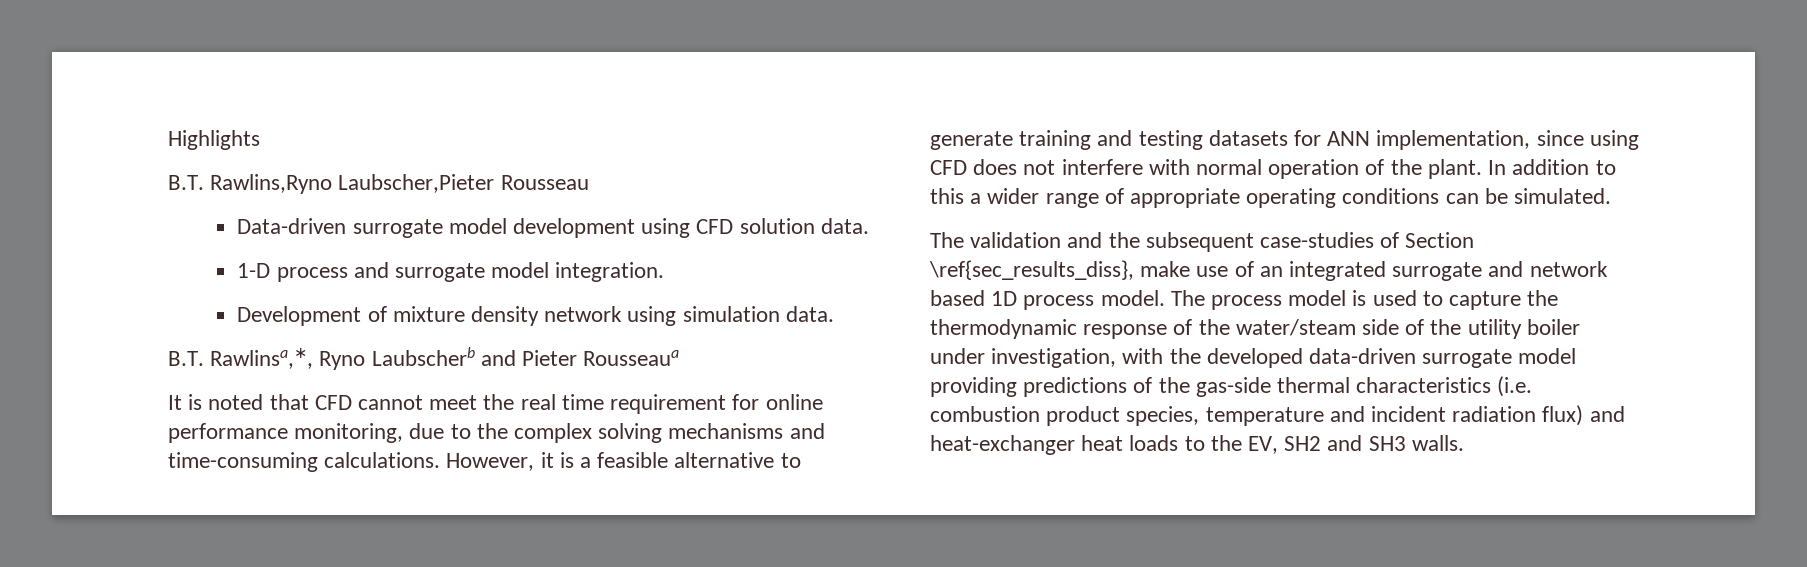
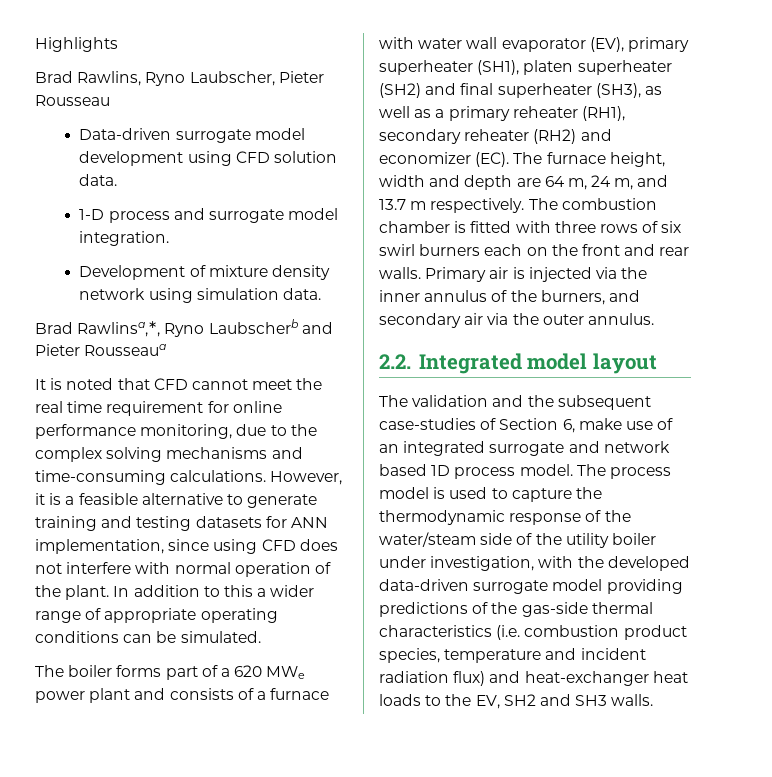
- B.T. Rawlins,Ryno Laubscher,Pieter Rousseau
+ Brad Rawlins, Ryno Laubscher, Pieter Rousseau
- B.T. Rawlinsa,∗, Ryno Laubscherb and Pieter Rousseaua
+ Brad Rawlinsa,∗, Ryno Laubscherb and Pieter Rousseaua
+ The boiler forms part of a 620 MWe power plant and consists of a furnace with water wall evaporator (EV), primary superheater (SH1), platen superheater (SH2) and final superheater (SH3), as well as a primary reheater (RH1), secondary reheater (RH2) and economizer (EC). The furnace height, width and depth are 64 m, 24 m, and 13.7 m respectively. The combustion chamber is fitted with three rows of six swirl burners each on the front and rear walls. Primary air is injected via the inner annulus of the burners, and secondary air via the outer annulus.
+ 2.2. Integrated model layout
- The validation and the subsequent case-studies of Section \ref{sec_results_diss}, make use of an integrated surrogate and network based 1D process model.
+ The validation and the subsequent case-studies of Section 6, make use of an integrated surrogate and network based 1D process model.

